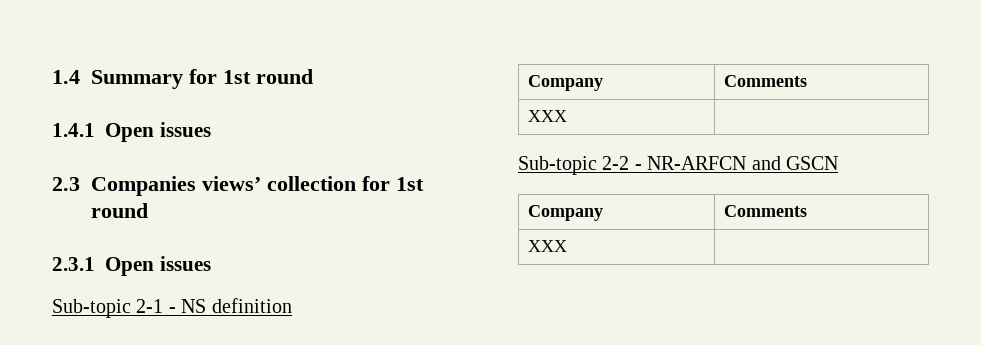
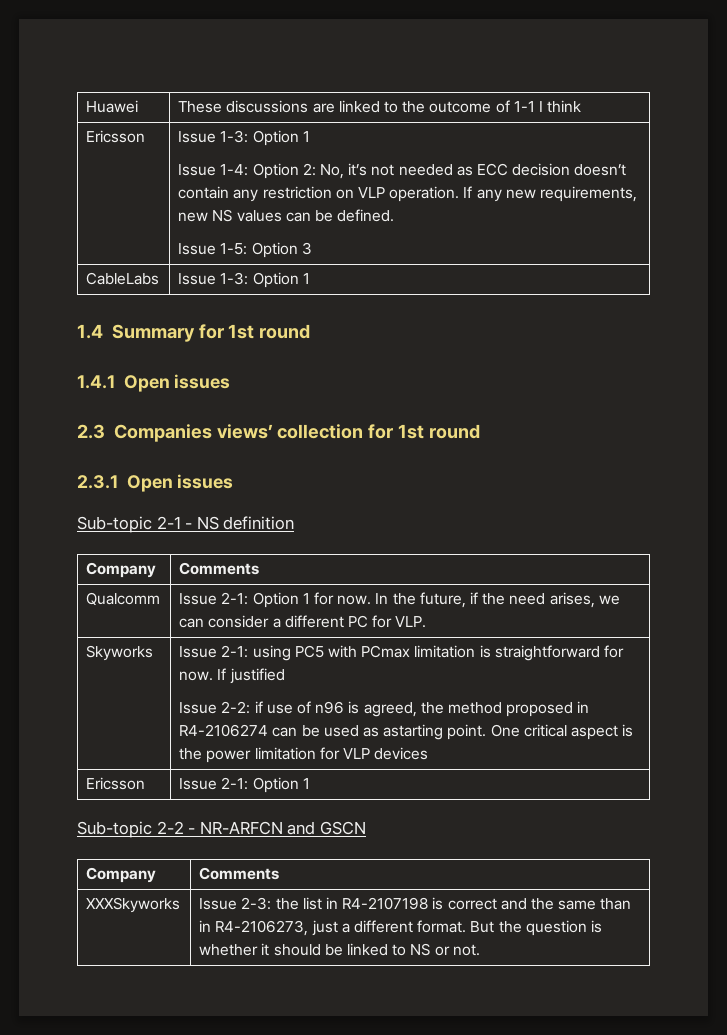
+ Huawei | These discussions are linked to the outcome of 1-1 I think
+ Ericsson | Issue 1-3: Option 1
+ Issue 1-4: Option 2: No, it’s not needed as ECC decision doesn’t contain any restriction on VLP operation. If any new requirements, new NS values can be defined.
+ Issue 1-5: Option 3
+ CableLabs | Issue 1-3: Option 1
  Sub-topic 2-1 - NS definition
  Company | Comments
- XXX |
+ Qualcomm | Issue 2-1: Option 1 for now. In the future, if the need arises, we can consider a different PC for VLP.
+ Skyworks | Issue 2-1: using PC5 with PCmax limitation is straightforward for now. If justified
+ Issue 2-2: if use of n96 is agreed, the method proposed in R4-2106274 can be used as astarting point. One critical aspect is the power limitation for VLP devices
+ Ericsson | Issue 2-1: Option 1
  Sub-topic 2-2 - NR-ARFCN and GSCN
  Company | Comments
- XXX |
+ XXXSkyworks | Issue 2-3: the list in R4-2107198 is correct and the same than in R4-2106273, just a different format. But the question is whether it should be linked to NS or not.

